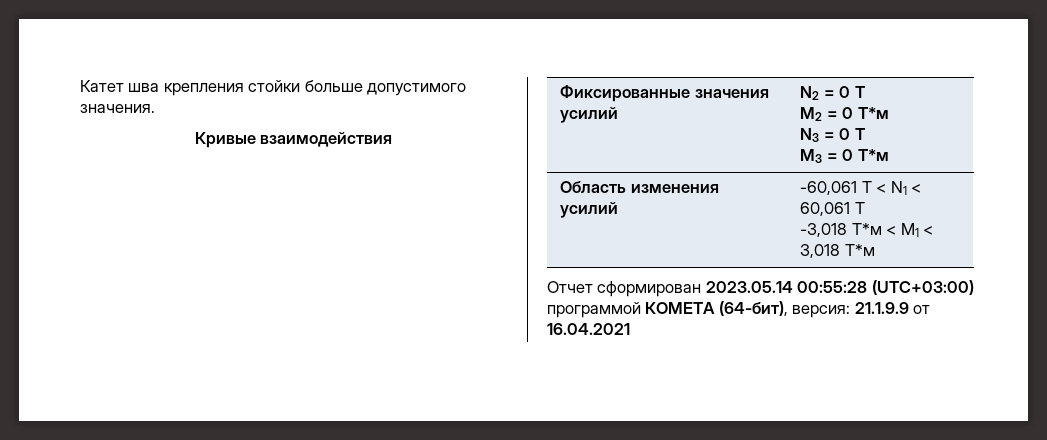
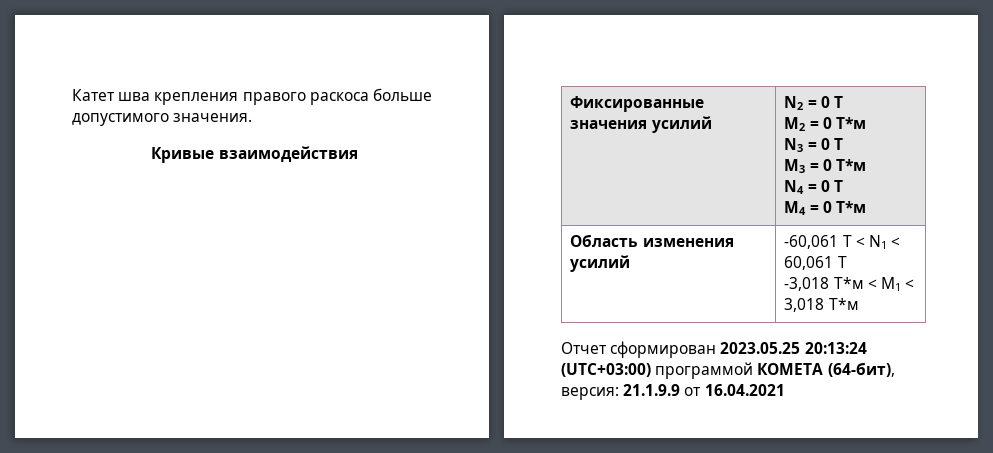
- Катет шва крепления стойки больше допустимого значения.
+ Катет шва крепления правого раскоса больше допустимого значения.
  Фиксированные значения усилий | N2 = 0 Т
  M2 = 0 Т*м
  N3 = 0 Т
  M3 = 0 Т*м
+ N4 = 0 Т
+ M4 = 0 Т*м
- Отчет сформирован 2023.05.14 00:55:28 (UTC+03:00) программой КОМЕТА (64-бит), версия: 21.1.9.9 от 16.04.2021
+ Отчет сформирован 2023.05.25 20:13:24 (UTC+03:00) программой КОМЕТА (64-бит), версия: 21.1.9.9 от 16.04.2021

